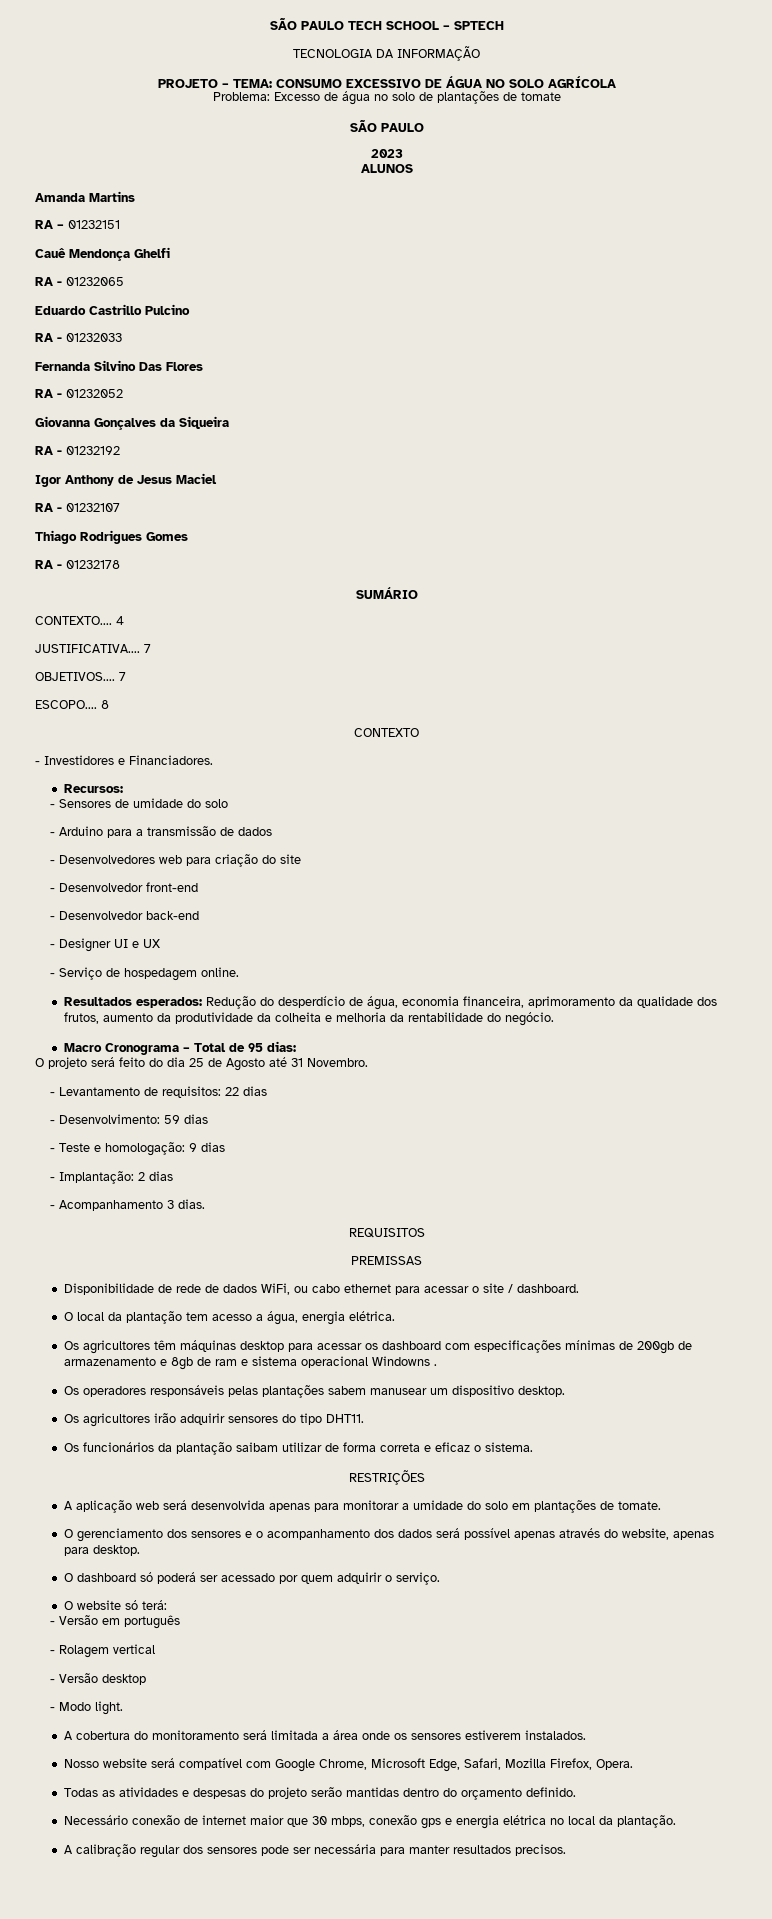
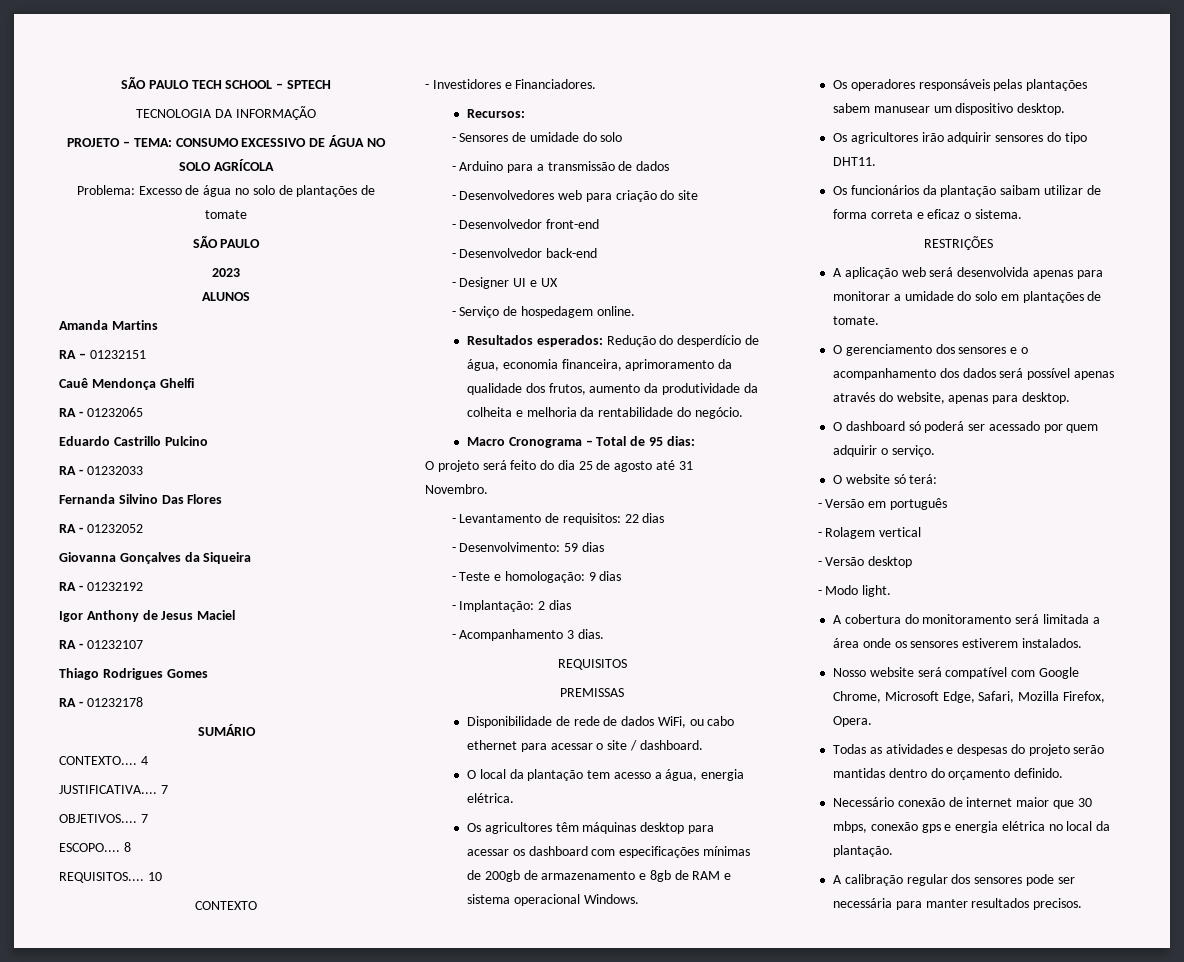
+ REQUISITOS.... 10
- O projeto será feito do dia 25 de Agosto até 31 Novembro.
+ O projeto será feito do dia 25 de agosto até 31 Novembro.
- Os agricultores têm máquinas desktop para acessar os dashboard com especificações mínimas de 200gb de armazenamento e 8gb de ram e sistema operacional Windowns .
+ Os agricultores têm máquinas desktop para acessar os dashboard com especificações mínimas de 200gb de armazenamento e 8gb de RAM e sistema operacional Windows.

